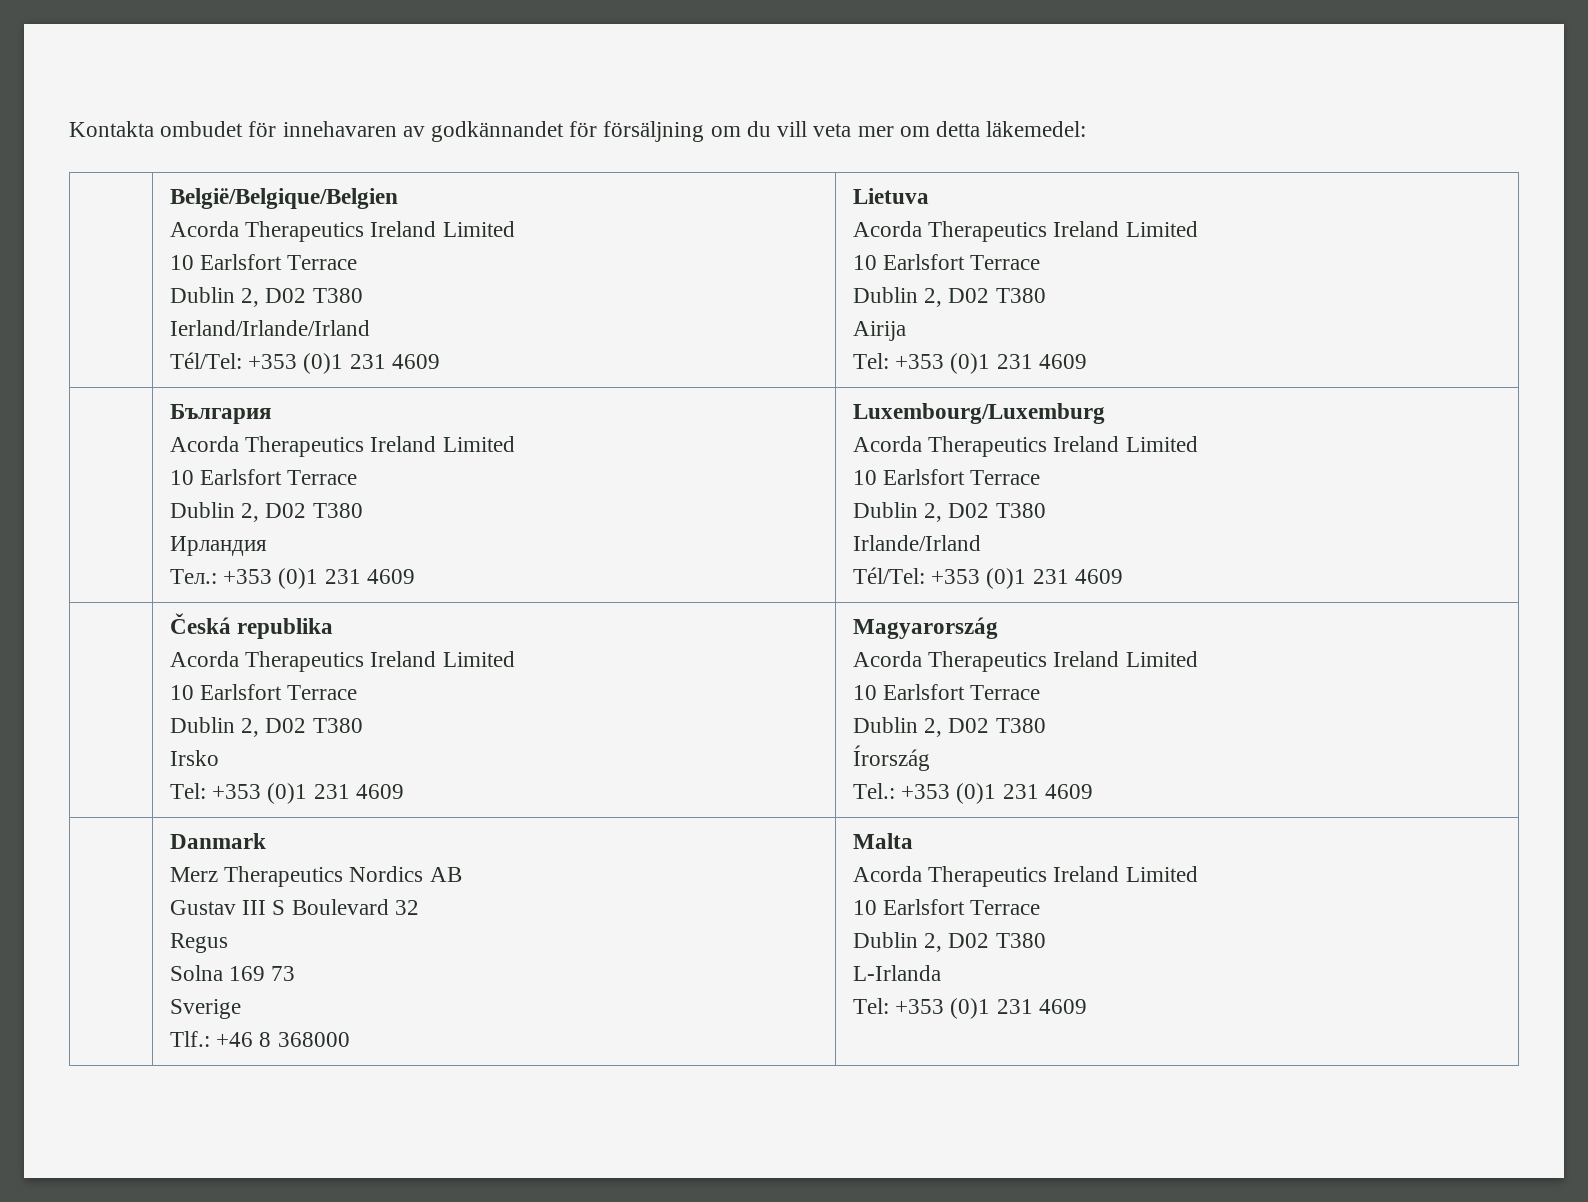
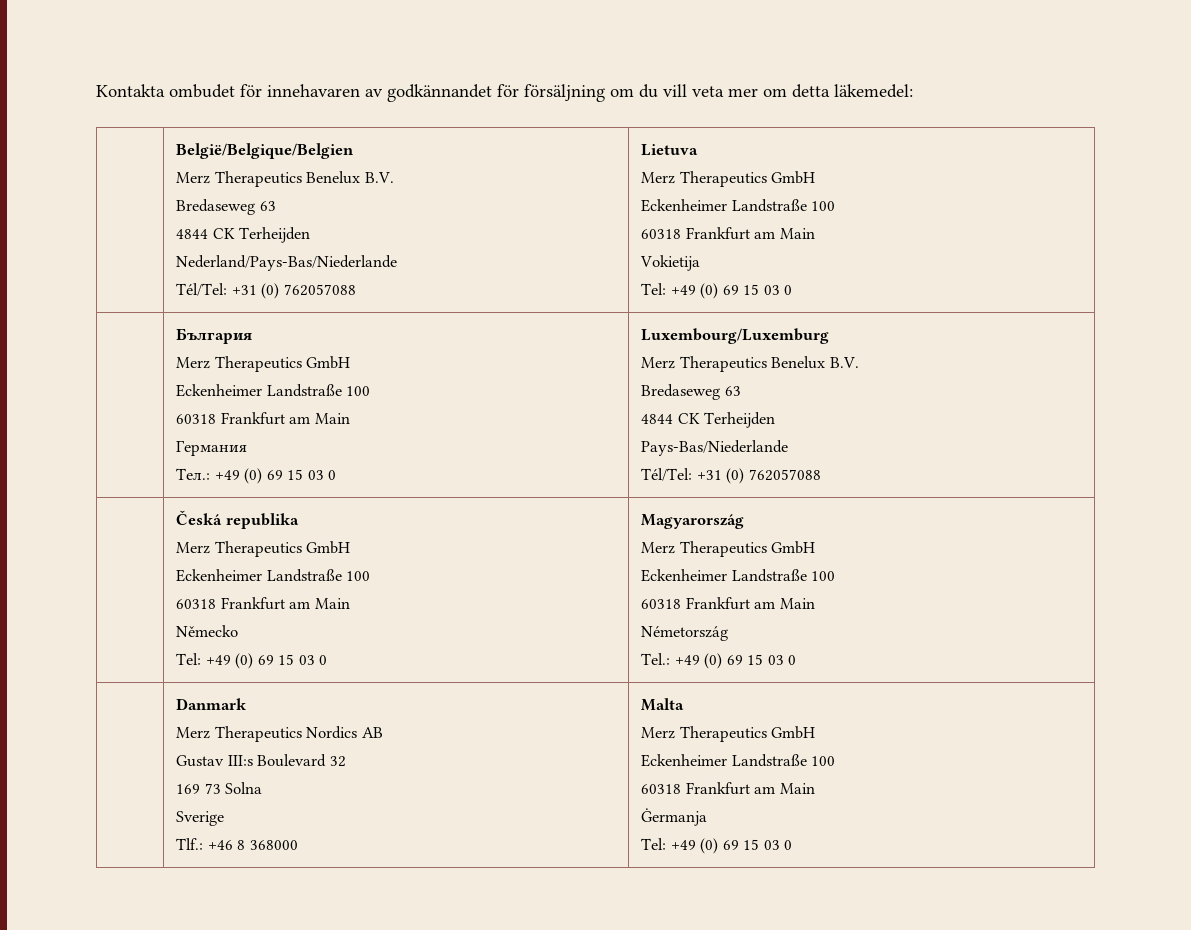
  | België/Belgique/Belgien
- Acorda Therapeutics Ireland Limited
- 10 Earlsfort Terrace
- Dublin 2, D02 T380
- Ierland/Irlande/Irland
- Tél/Tel: +353 (0)1 231 4609 | Lietuva
- Acorda Therapeutics Ireland Limited
- 10 Earlsfort Terrace
- Dublin 2, D02 T380
- Airija
- Tel: +353 (0)1 231 4609
+ Merz Therapeutics Benelux B.V.
+ Bredaseweg 63
+ 4844 CK Terheijden
+ Nederland/Pays-Bas/Niederlande
+ Tél/Tel: +31 (0) 762057088 | Lietuva
+ Merz Therapeutics GmbH
+ Eckenheimer Landstraße 100
+ 60318 Frankfurt am Main
+ Vokietija
+ Tel: +49 (0) 69 15 03 0
  | България
- Acorda Therapeutics Ireland Limited
- 10 Earlsfort Terrace
- Dublin 2, D02 T380
- Ирландия
- Teл.: +353 (0)1 231 4609 | Luxembourg/Luxemburg
- Acorda Therapeutics Ireland Limited
- 10 Earlsfort Terrace
- Dublin 2, D02 T380
- Irlande/Irland
- Tél/Tel: +353 (0)1 231 4609
+ Merz Therapeutics GmbH
+ Eckenheimer Landstraße 100
+ 60318 Frankfurt am Main
+ Германия
+ Teл.: +49 (0) 69 15 03 0 | Luxembourg/Luxemburg
+ Merz Therapeutics Benelux B.V.
+ Bredaseweg 63
+ 4844 CK Terheijden
+ Pays-Bas/Niederlande
+ Tél/Tel: +31 (0) 762057088
  | Česká republika
- Acorda Therapeutics Ireland Limited
- 10 Earlsfort Terrace
- Dublin 2, D02 T380
- Irsko
- Tel: +353 (0)1 231 4609 | Magyarország
- Acorda Therapeutics Ireland Limited
- 10 Earlsfort Terrace
- Dublin 2, D02 T380
- Írország
- Tel.: +353 (0)1 231 4609
+ Merz Therapeutics GmbH
+ Eckenheimer Landstraße 100
+ 60318 Frankfurt am Main
+ Německo
+ Tel: +49 (0) 69 15 03 0 | Magyarország
+ Merz Therapeutics GmbH
+ Eckenheimer Landstraße 100
+ 60318 Frankfurt am Main
+ Németország
+ Tel.: +49 (0) 69 15 03 0
  | Danmark
  Merz Therapeutics Nordics AB
- Gustav III S Boulevard 32
- Regus
- Solna 169 73
+ Gustav III:s Boulevard 32
+ 169 73 Solna
  Sverige
  Tlf.: +46 8 368000 | Malta
- Acorda Therapeutics Ireland Limited
- 10 Earlsfort Terrace
- Dublin 2, D02 T380
- L-Irlanda
- Tel: +353 (0)1 231 4609
+ Merz Therapeutics GmbH
+ Eckenheimer Landstraße 100
+ 60318 Frankfurt am Main
+ Ġermanja
+ Tel: +49 (0) 69 15 03 0

